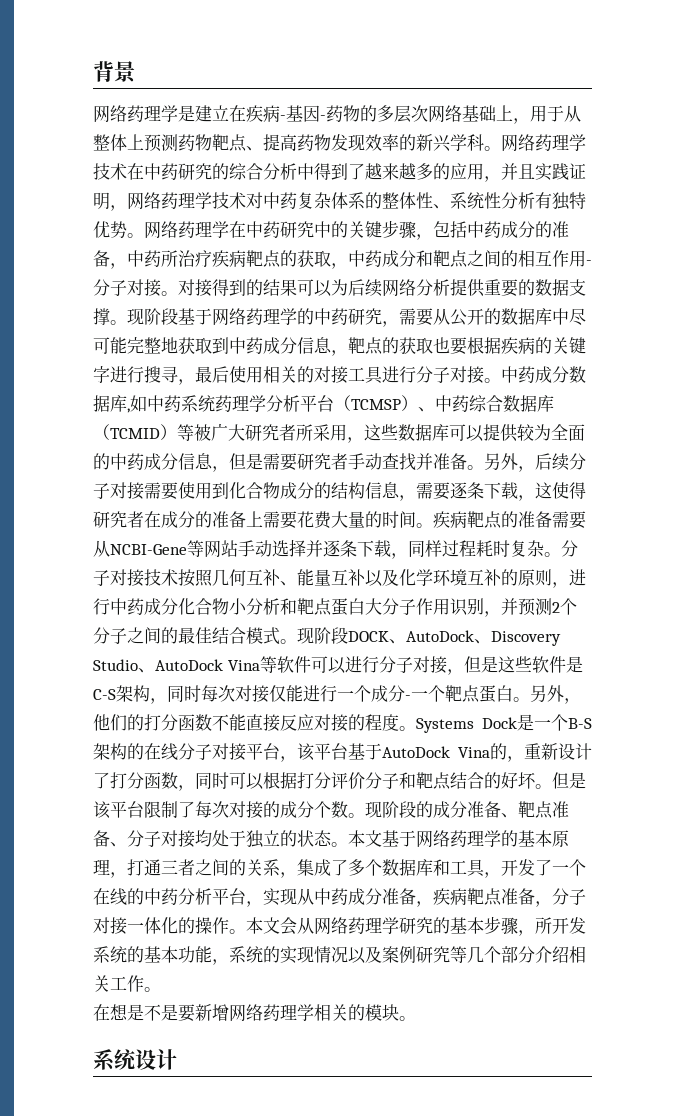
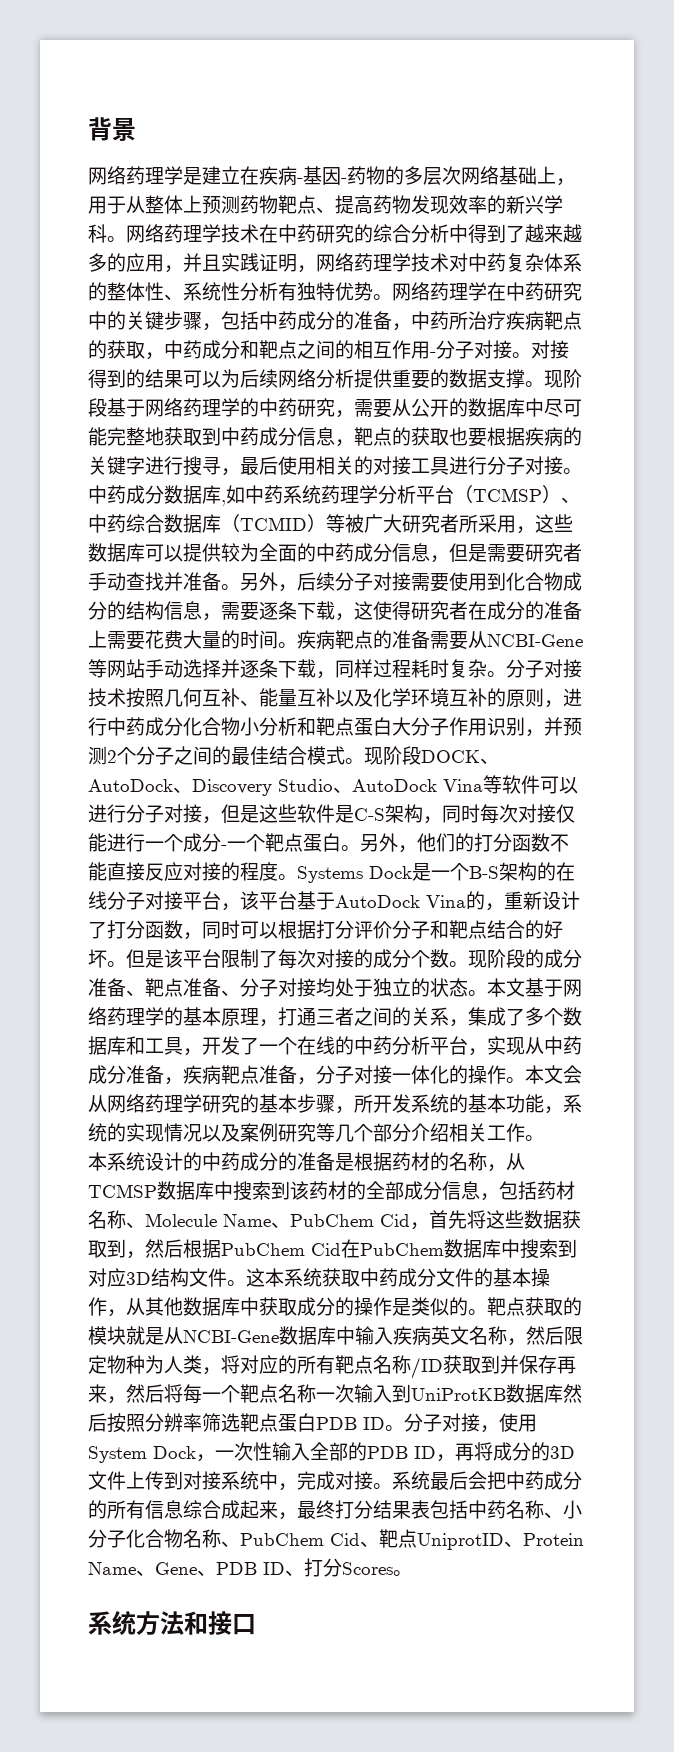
- 在想是不是要新增网络药理学相关的模块。
+ 本系统设计的中药成分的准备是根据药材的名称，从TCMSP数据库中搜索到该药材的全部成分信息，包括药材名称、Molecule Name、PubChem Cid，首先将这些数据获取到，然后根据PubChem Cid在PubChem数据库中搜索到对应3D结构文件。这本系统获取中药成分文件的基本操作，从其他数据库中获取成分的操作是类似的。靶点获取的模块就是从NCBI-Gene数据库中输入疾病英文名称，然后限定物种为人类，将对应的所有靶点名称/ID获取到并保存再来，然后将每一个靶点名称一次输入到UniProtKB数据库然后按照分辨率筛选靶点蛋白PDB ID。分子对接，使用System Dock，一次性输入全部的PDB ID，再将成分的3D文件上传到对接系统中，完成对接。系统最后会把中药成分的所有信息综合成起来，最终打分结果表包括中药名称、小分子化合物名称、PubChem Cid、靶点UniprotID、Protein Name、Gene、PDB ID、打分Scores。
- 系统设计
+ 系统方法和接口

